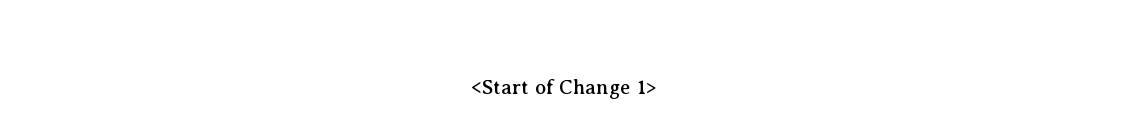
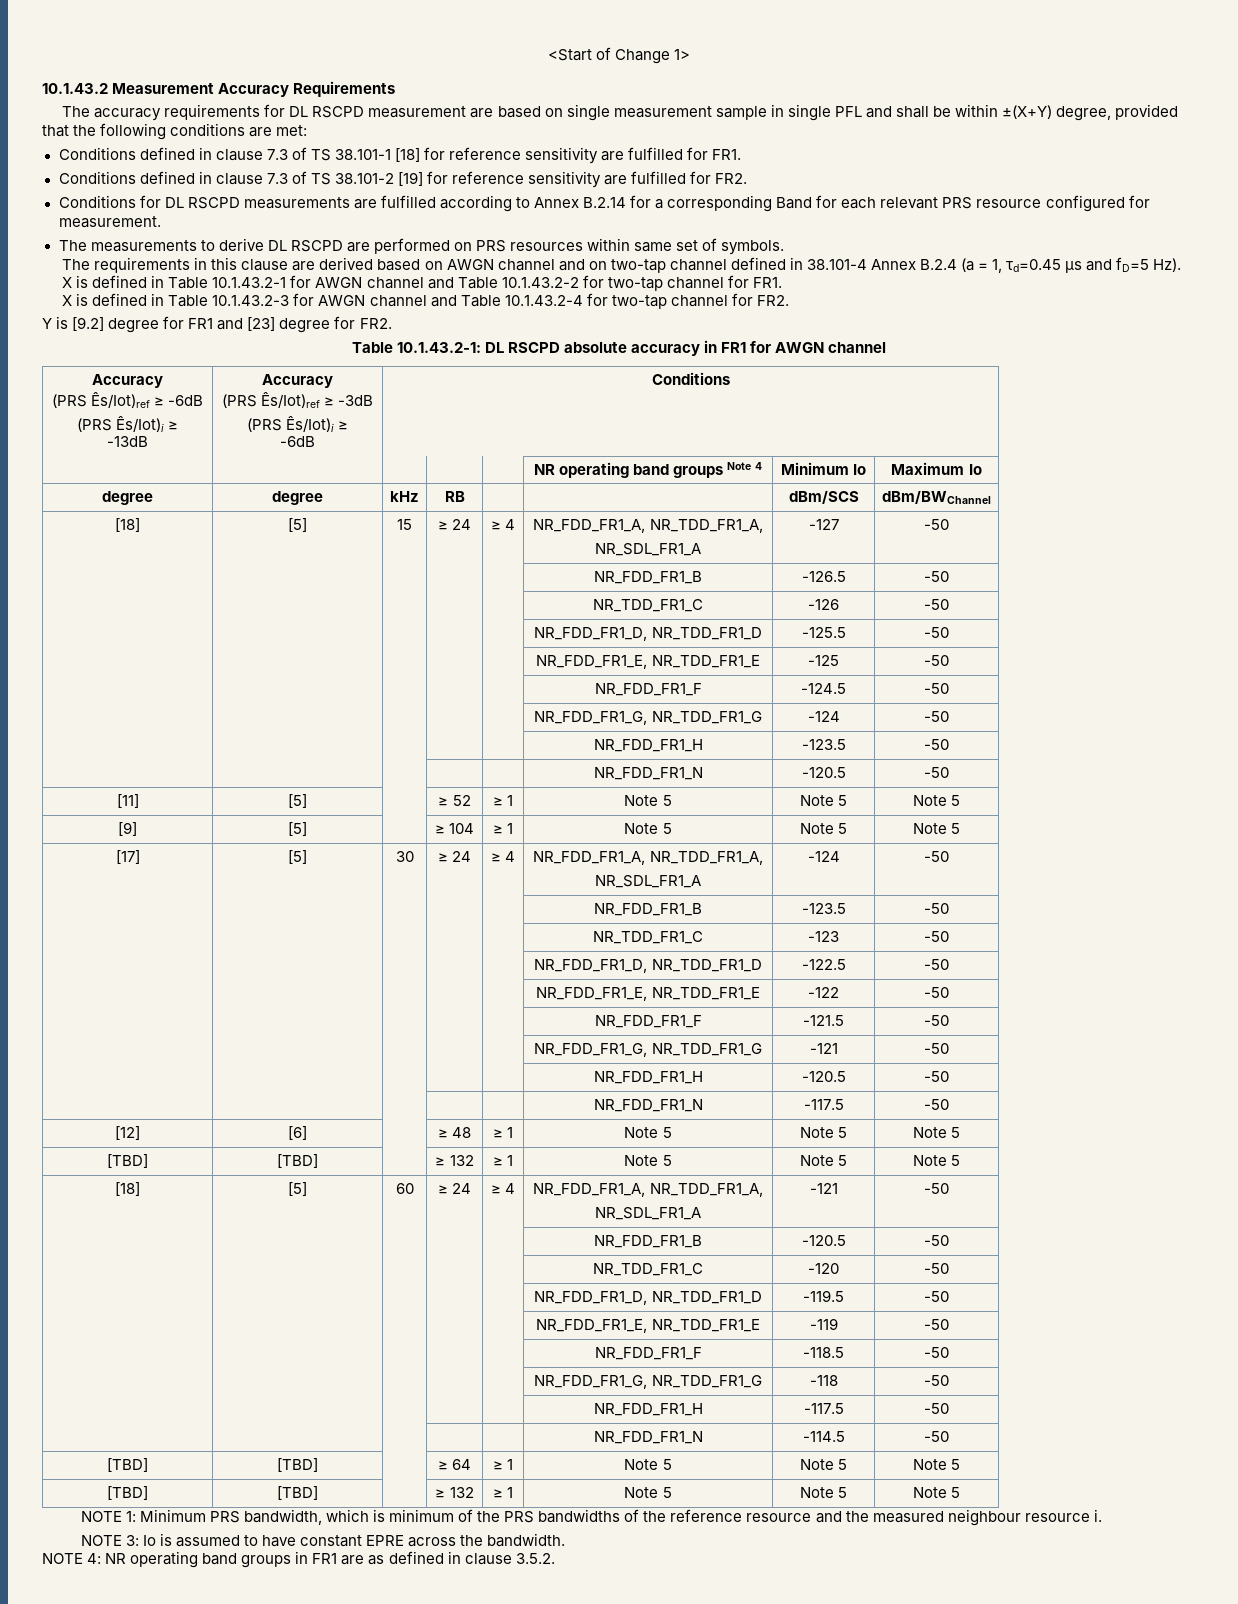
+ 10.1.43.2 Measurement Accuracy Requirements
+ The accuracy requirements for DL RSCPD measurement are based on single measurement sample in single PFL and shall be within ±(X+Y) degree, provided that the following conditions are met:
+ Conditions defined in clause 7.3 of TS 38.101-1 [18] for reference sensitivity are fulfilled for FR1.
+ Conditions defined in clause 7.3 of TS 38.101-2 [19] for reference sensitivity are fulfilled for FR2.
+ Conditions for DL RSCPD measurements are fulfilled according to Annex B.2.14 for a corresponding Band for each relevant PRS resource configured for measurement.
+ The measurements to derive DL RSCPD are performed on PRS resources within same set of symbols.
+ The requirements in this clause are derived based on AWGN channel and on two-tap channel defined in 38.101-4 Annex B.2.4 (a = 1, τd=0.45 µs and fD=5 Hz).
+ X is defined in Table 10.1.43.2-1 for AWGN channel and Table 10.1.43.2-2 for two-tap channel for FR1.
+ X is defined in Table 10.1.43.2-3 for AWGN channel and Table 10.1.43.2-4 for two-tap channel for FR2.
+ Y is [9.2] degree for FR1 and [23] degree for FR2.
+ Table 10.1.43.2-1: DL RSCPD absolute accuracy in FR1 for AWGN channel
+ Accuracy
+ (PRS Ês/Iot)ref ≥ -6dB
+ (PRS Ês/Iot)i ≥
+ -13dB | Accuracy
+ (PRS Ês/Iot)ref ≥ -3dB
+ (PRS Ês/Iot)i ≥
+ -6dB | Conditions
+ | | | | | NR operating band groups Note 4 | Minimum Io | Maximum Io
+ degree | degree | kHz | RB | | | dBm/SCS | dBm/BWChannel
+ [18] | [5] | 15 | ≥ 24 | ≥ 4 | NR_FDD_FR1_A, NR_TDD_FR1_A,
+ NR_SDL_FR1_A | -127 | -50
+ | | | | | NR_FDD_FR1_B | -126.5 | -50
+ | | | | | NR_TDD_FR1_C | -126 | -50
+ | | | | | NR_FDD_FR1_D, NR_TDD_FR1_D | -125.5 | -50
+ | | | | | NR_FDD_FR1_E, NR_TDD_FR1_E | -125 | -50
+ | | | | | NR_FDD_FR1_F | -124.5 | -50
+ | | | | | NR_FDD_FR1_G, NR_TDD_FR1_G | -124 | -50
+ | | | | | NR_FDD_FR1_H | -123.5 | -50
+ | | | | | NR_FDD_FR1_N | -120.5 | -50
+ [11] | [5] | | ≥ 52 | ≥ 1 | Note 5 | Note 5 | Note 5
+ [9] | [5] | | ≥ 104 | ≥ 1 | Note 5 | Note 5 | Note 5
+ [17] | [5] | 30 | ≥ 24 | ≥ 4 | NR_FDD_FR1_A, NR_TDD_FR1_A,
+ NR_SDL_FR1_A | -124 | -50
+ | | | | | NR_FDD_FR1_B | -123.5 | -50
+ | | | | | NR_TDD_FR1_C | -123 | -50
+ | | | | | NR_FDD_FR1_D, NR_TDD_FR1_D | -122.5 | -50
+ | | | | | NR_FDD_FR1_E, NR_TDD_FR1_E | -122 | -50
+ | | | | | NR_FDD_FR1_F | -121.5 | -50
+ | | | | | NR_FDD_FR1_G, NR_TDD_FR1_G | -121 | -50
+ | | | | | NR_FDD_FR1_H | -120.5 | -50
+ | | | | | NR_FDD_FR1_N | -117.5 | -50
+ [12] | [6] | | ≥ 48 | ≥ 1 | Note 5 | Note 5 | Note 5
+ [TBD] | [TBD] | | ≥ 132 | ≥ 1 | Note 5 | Note 5 | Note 5
+ [18] | [5] | 60 | ≥ 24 | ≥ 4 | NR_FDD_FR1_A, NR_TDD_FR1_A,
+ NR_SDL_FR1_A | -121 | -50
+ | | | | | NR_FDD_FR1_B | -120.5 | -50
+ | | | | | NR_TDD_FR1_C | -120 | -50
+ | | | | | NR_FDD_FR1_D, NR_TDD_FR1_D | -119.5 | -50
+ | | | | | NR_FDD_FR1_E, NR_TDD_FR1_E | -119 | -50
+ | | | | | NR_FDD_FR1_F | -118.5 | -50
+ | | | | | NR_FDD_FR1_G, NR_TDD_FR1_G | -118 | -50
+ | | | | | NR_FDD_FR1_H | -117.5 | -50
+ | | | | | NR_FDD_FR1_N | -114.5 | -50
+ [TBD] | [TBD] | | ≥ 64 | ≥ 1 | Note 5 | Note 5 | Note 5
+ [TBD] | [TBD] | | ≥ 132 | ≥ 1 | Note 5 | Note 5 | Note 5
+ NOTE 1: Minimum PRS bandwidth, which is minimum of the PRS bandwidths of the reference resource and the measured neighbour resource i.
+ NOTE 3: Io is assumed to have constant EPRE across the bandwidth.
+ NOTE 4: NR operating band groups in FR1 are as defined in clause 3.5.2.

